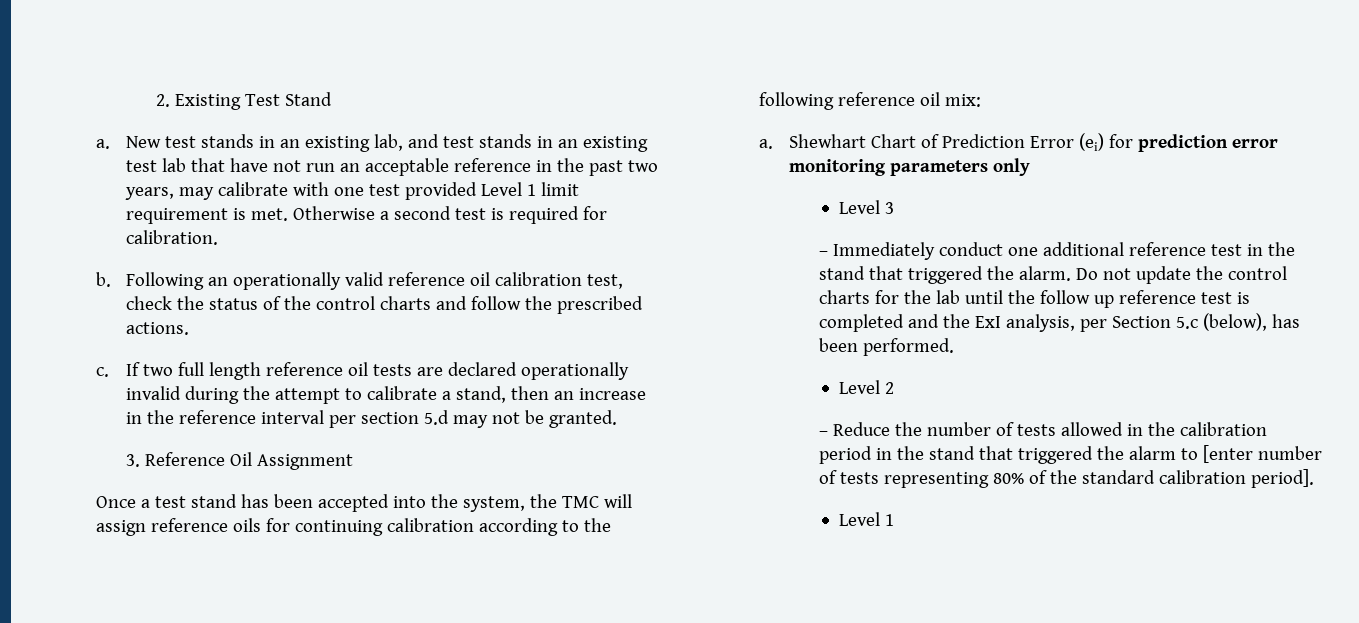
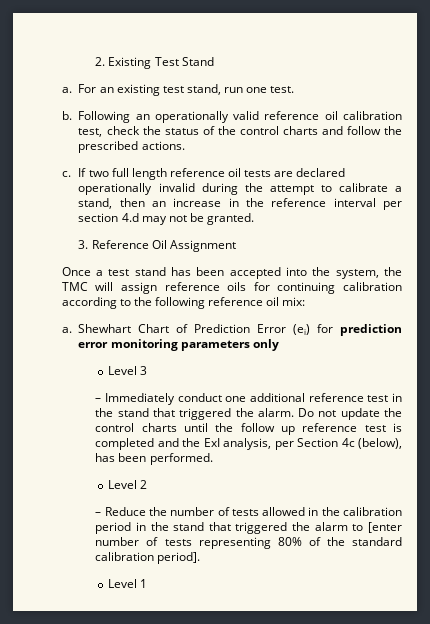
- New test stands in an existing lab, and test stands in an existing test lab that have not run an acceptable reference in the past two years, may calibrate with one test provided Level 1 limit requirement is met. Otherwise a second test is required for calibration.
+ For an existing test stand, run one test.
- If two full length reference oil tests are declared operationally invalid during the attempt to calibrate a stand, then an increase in the reference interval per section 5.d may not be granted.
+ If two full length reference oil tests are declared operationally invalid during the attempt to calibrate a stand, then an increase in the reference interval per section 4.d may not be granted.
- Do not update the control charts for the lab until the follow up reference test is completed and the ExI analysis, per Section 5.c (below), has been performed.
+ Do not update the control charts until the follow up reference test is completed and the ExI analysis, per Section 4c (below), has been performed.

